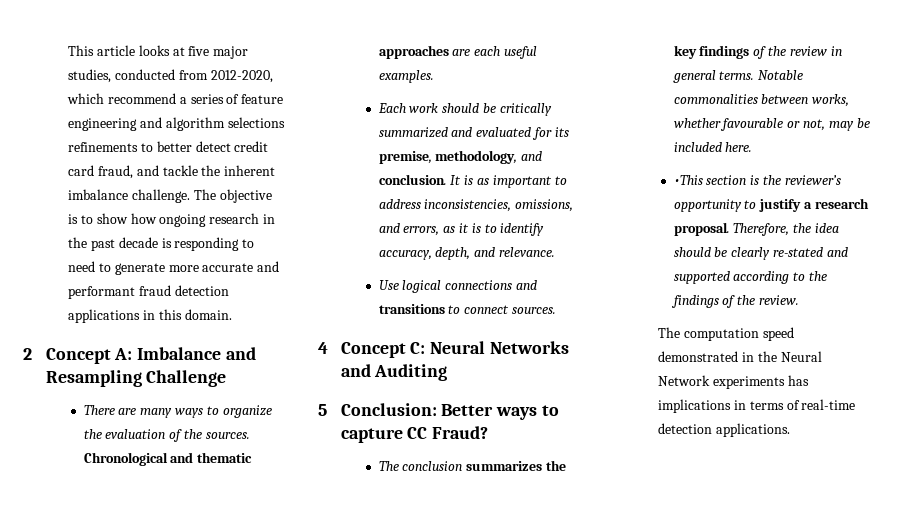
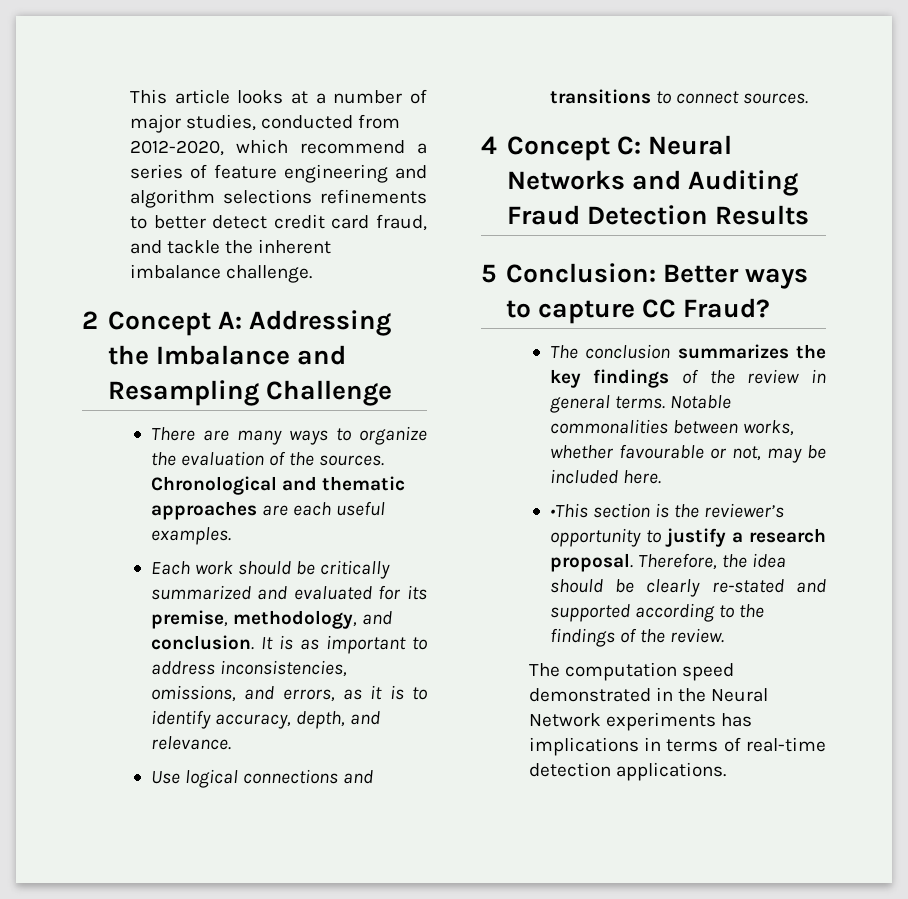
- This article looks at five major studies, conducted from 2012-2020, which recommend a series of feature engineering and algorithm selections refinements to better detect credit card fraud, and tackle the inherent imbalance challenge. The objective is to show how ongoing research in the past decade is responding to need to generate more accurate and performant fraud detection applications in this domain.
+ This article looks at a number of major studies, conducted from 2012-2020, which recommend a series of feature engineering and algorithm selections refinements to better detect credit card fraud, and tackle the inherent imbalance challenge.
- 2 Concept A: Imbalance and Resampling Challenge
+ 2 Concept A: Addressing the Imbalance and Resampling Challenge
- 4 Concept C: Neural Networks and Auditing
+ 4 Concept C: Neural Networks and Auditing Fraud Detection Results

